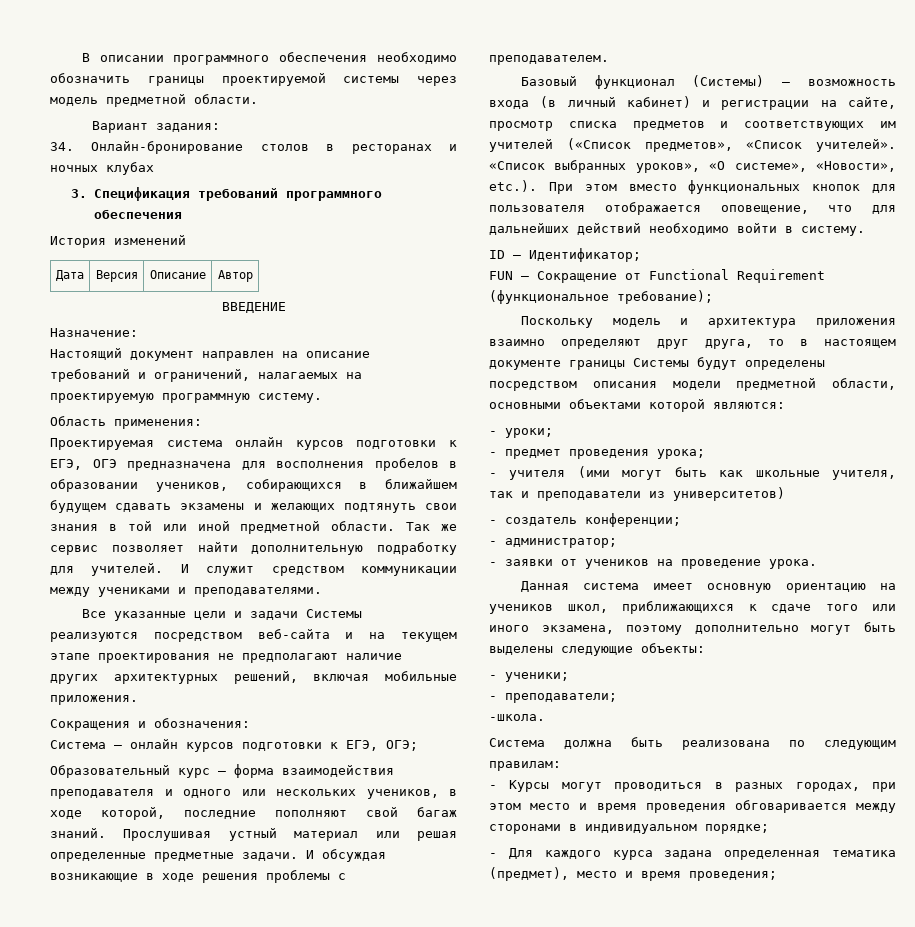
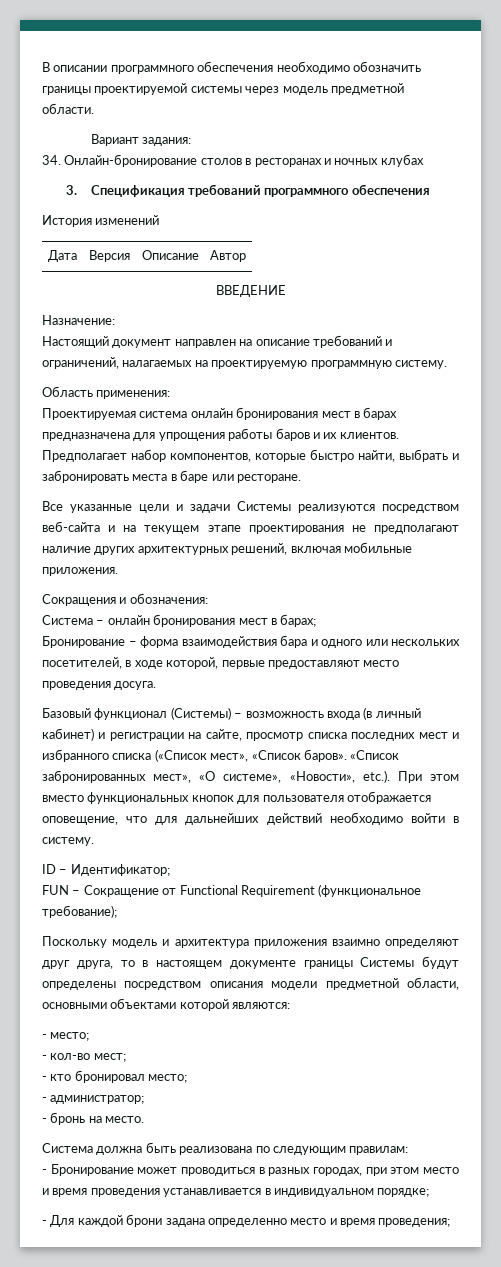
- Проектируемая система онлайн курсов подготовки к ЕГЭ, ОГЭ предназначена для восполнения пробелов в образовании учеников, собирающихся в ближайшем будущем сдавать экзамены и желающих подтянуть свои знания в той или иной предметной области. Так же сервис позволяет найти дополнительную подработку для учителей. И служит средством коммуникации между учениками и преподавателями.
+ Проектируемая система онлайн бронирования мест в барах предназначена для упрощения работы баров и их клиентов. Предполагает набор компонентов, которые быстро найти, выбрать и забронировать места в баре или ресторане.
- Система – онлайн курсов подготовки к ЕГЭ, ОГЭ;
- Образовательный курс – форма взаимодействия преподавателя и одного или нескольких учеников, в ходе которой, последние пополняют свой багаж знаний. Прослушивая устный материал или решая определенные предметные задачи. И обсуждая возникающие в ходе решения проблемы с преподавателем.
+ Система – онлайн бронирования мест в барах;
+ Бронирование – форма взаимодействия бара и одного или нескольких посетителей, в ходе которой, первые предоставляют место проведения досуга.
- Базовый функционал (Системы) – возможность входа (в личный кабинет) и регистрации на сайте, просмотр списка предметов и соответствующих им учителей («Список предметов», «Список учителей». «Список выбранных уроков», «О системе», «Новости», etc.). При этом вместо функциональных кнопок для пользователя отображается оповещение, что для дальнейших действий необходимо войти в систему.
+ Базовый функционал (Системы) – возможность входа (в личный кабинет) и регистрации на сайте, просмотр списка последних мест и избранного списка («Список мест», «Список баров». «Список забронированных мест», «О системе», «Новости», etc.). При этом вместо функциональных кнопок для пользователя отображается оповещение, что для дальнейших действий необходимо войти в систему.
- - уроки;
- - предмет проведения урока;
- - учителя (ими могут быть как школьные учителя, так и преподаватели из университетов)
- - создатель конференции;
+ - место;
+ - кол-во мест;
+ - кто бронировал место;
  - администратор;
- - заявки от учеников на проведение урока.
- Данная система имеет основную ориентацию на учеников школ, приближающихся к сдаче того или иного экзамена, поэтому дополнительно могут быть выделены следующие объекты:
- - ученики;
- - преподаватели;
- -школа.
+ - бронь на место.
- - Курсы могут проводиться в разных городах, при этом место и время проведения обговаривается между сторонами в индивидуальном порядке;
+ - Бронирование может проводиться в разных городах, при этом место и время проведения устанавливается в индивидуальном порядке;
- - Для каждого курса задана определенная тематика (предмет), место и время проведения;
+ - Для каждой брони задана определенно место и время проведения;

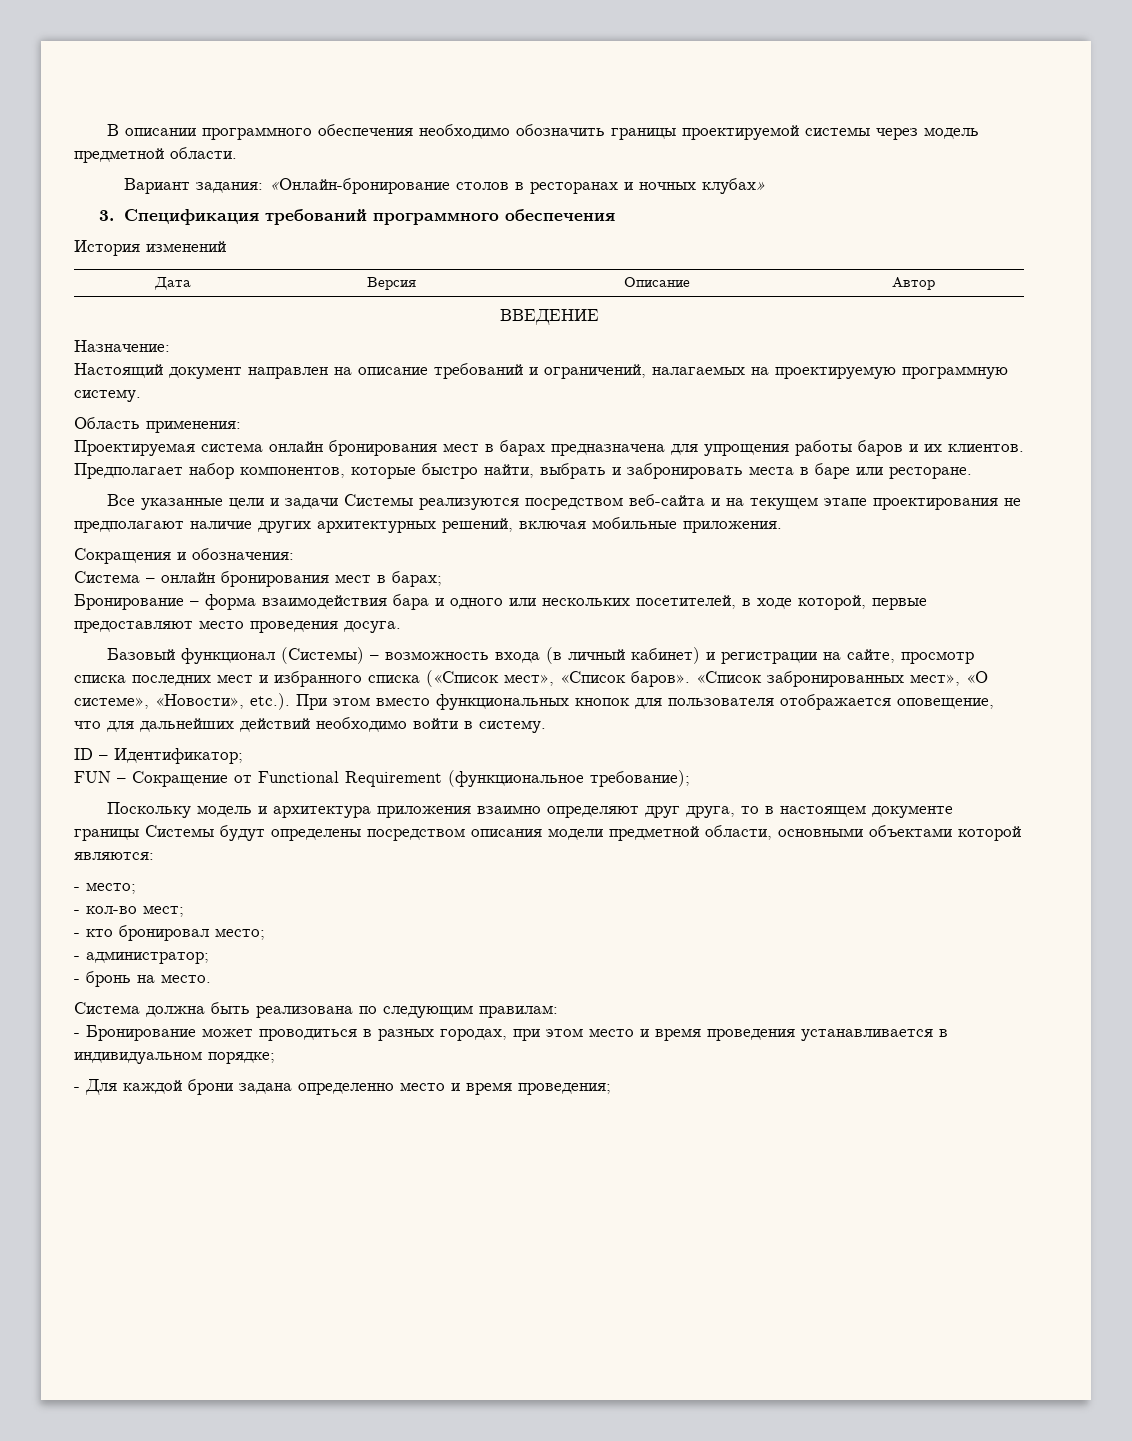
- Вариант задания:
- 34. Онлайн-бронирование столов в ресторанах и ночных клубах
+ Вариант задания: «Онлайн-бронирование столов в ресторанах и ночных клубах»

